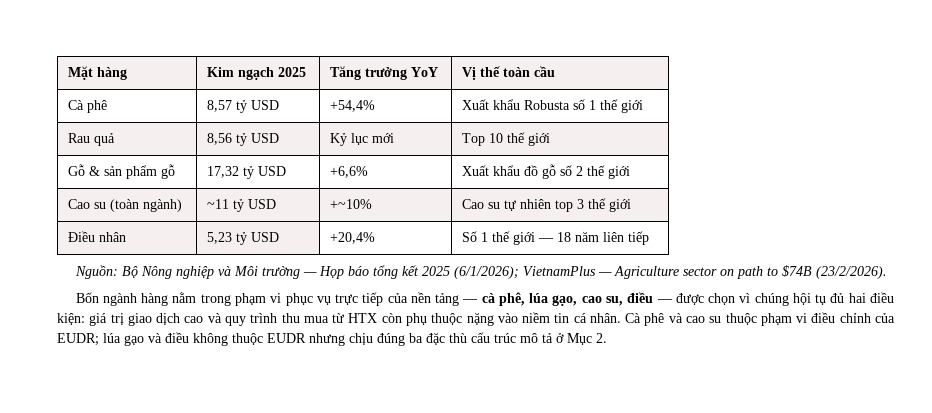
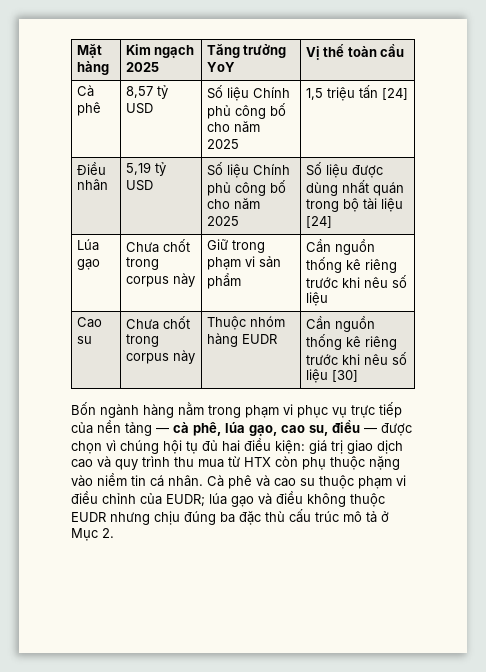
- Cà phê | 8,57 tỷ USD | +54,4% | Xuất khẩu Robusta số 1 thế giới
- Rau quả | 8,56 tỷ USD | Kỷ lục mới | Top 10 thế giới
- Gỗ & sản phẩm gỗ | 17,32 tỷ USD | +6,6% | Xuất khẩu đồ gỗ số 2 thế giới
- Cao su (toàn ngành) | ~11 tỷ USD | +~10% | Cao su tự nhiên top 3 thế giới
+ Cà phê | 8,57 tỷ USD | Số liệu Chính phủ công bố cho năm 2025 | 1,5 triệu tấn [24]
- Điều nhân | 5,23 tỷ USD | +20,4% | Số 1 thế giới — 18 năm liên tiếp
- Nguồn: Bộ Nông nghiệp và Môi trường — Họp báo tổng kết 2025 (6/1/2026); VietnamPlus — Agriculture sector on path to $74B (23/2/2026).
+ Điều nhân | 5,19 tỷ USD | Số liệu Chính phủ công bố cho năm 2025 | Số liệu được dùng nhất quán trong bộ tài liệu [24]
+ Lúa gạo | Chưa chốt trong corpus này | Giữ trong phạm vi sản phẩm | Cần nguồn thống kê riêng trước khi nêu số liệu
+ Cao su | Chưa chốt trong corpus này | Thuộc nhóm hàng EUDR | Cần nguồn thống kê riêng trước khi nêu số liệu [30]

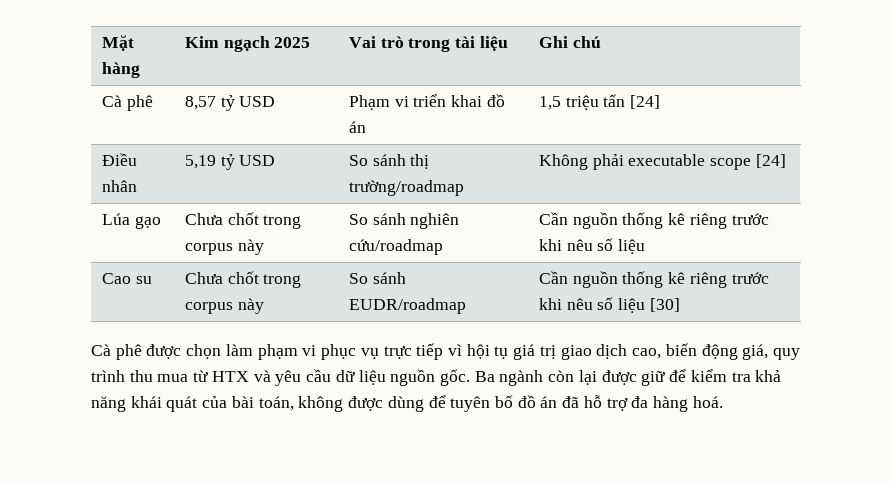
- Mặt hàng | Kim ngạch 2025 | Tăng trưởng YoY | Vị thế toàn cầu
+ Mặt hàng | Kim ngạch 2025 | Vai trò trong tài liệu | Ghi chú
- Cà phê | 8,57 tỷ USD | Số liệu Chính phủ công bố cho năm 2025 | 1,5 triệu tấn [24]
+ Cà phê | 8,57 tỷ USD | Phạm vi triển khai đồ án | 1,5 triệu tấn [24]
- Điều nhân | 5,19 tỷ USD | Số liệu Chính phủ công bố cho năm 2025 | Số liệu được dùng nhất quán trong bộ tài liệu [24]
+ Điều nhân | 5,19 tỷ USD | So sánh thị trường/roadmap | Không phải executable scope [24]
- Lúa gạo | Chưa chốt trong corpus này | Giữ trong phạm vi sản phẩm | Cần nguồn thống kê riêng trước khi nêu số liệu
+ Lúa gạo | Chưa chốt trong corpus này | So sánh nghiên cứu/roadmap | Cần nguồn thống kê riêng trước khi nêu số liệu
- Cao su | Chưa chốt trong corpus này | Thuộc nhóm hàng EUDR | Cần nguồn thống kê riêng trước khi nêu số liệu [30]
+ Cao su | Chưa chốt trong corpus này | So sánh EUDR/roadmap | Cần nguồn thống kê riêng trước khi nêu số liệu [30]
- Bốn ngành hàng nằm trong phạm vi phục vụ trực tiếp của nền tảng — cà phê, lúa gạo, cao su, điều — được chọn vì chúng hội tụ đủ hai điều kiện: giá trị giao dịch cao và quy trình thu mua từ HTX còn phụ thuộc nặng vào niềm tin cá nhân. Cà phê và cao su thuộc phạm vi điều chỉnh của EUDR; lúa gạo và điều không thuộc EUDR nhưng chịu đúng ba đặc thù cấu trúc mô tả ở Mục 2.
+ Cà phê được chọn làm phạm vi phục vụ trực tiếp vì hội tụ giá trị giao dịch cao, biến động giá, quy trình thu mua từ HTX và yêu cầu dữ liệu nguồn gốc. Ba ngành còn lại được giữ để kiểm tra khả năng khái quát của bài toán, không được dùng để tuyên bố đồ án đã hỗ trợ đa hàng hoá.

